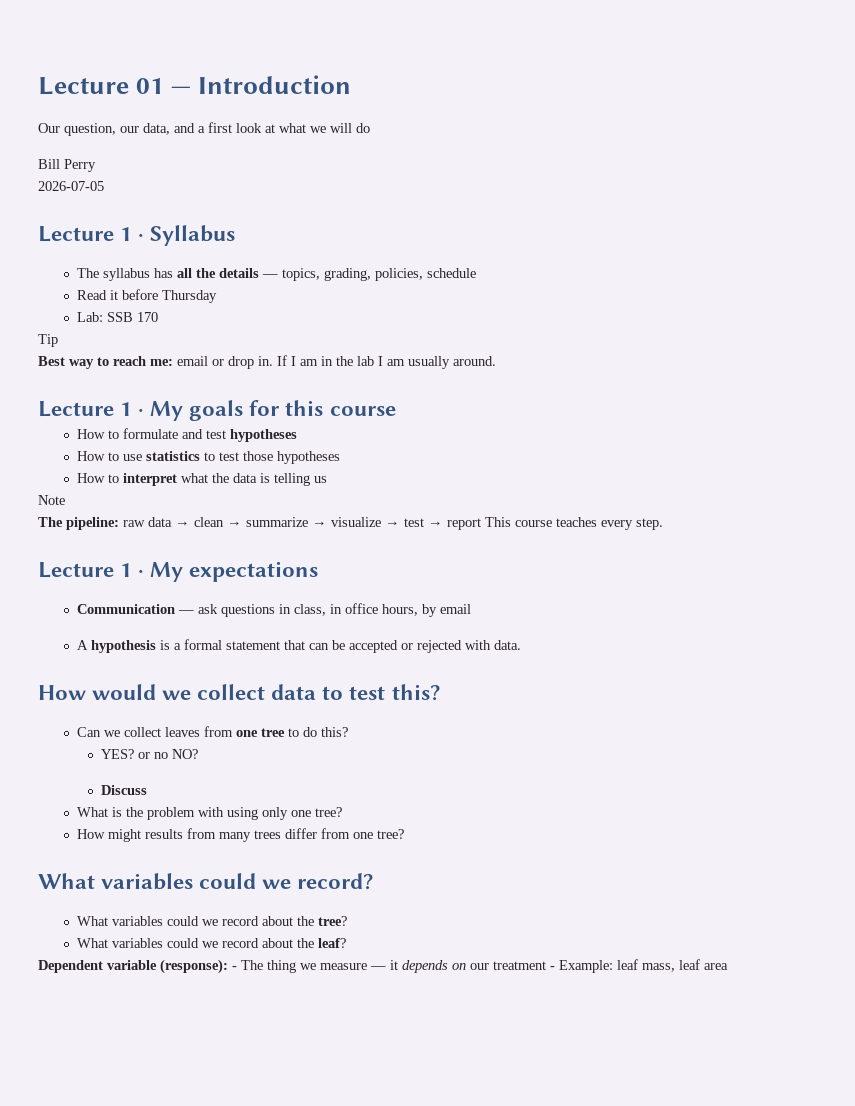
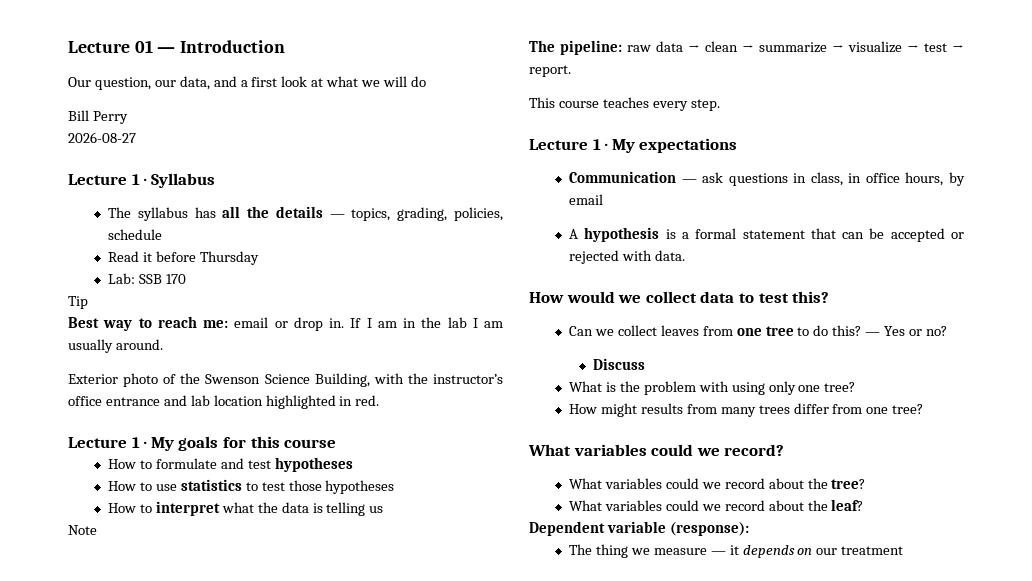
- 2026-07-05
+ 2026-08-27
+ Exterior photo of the Swenson Science Building, with the instructor’s office entrance and lab location highlighted in red.
- The pipeline: raw data → clean → summarize → visualize → test → report This course teaches every step.
+ The pipeline: raw data → clean → summarize → visualize → test → report.
+ This course teaches every step.
- Can we collect leaves from one tree to do this?
- YES? or no NO?
+ Can we collect leaves from one tree to do this? — Yes or no?
- Dependent variable (response): - The thing we measure — it depends on our treatment - Example: leaf mass, leaf area
+ Dependent variable (response):
+ The thing we measure — it depends on our treatment

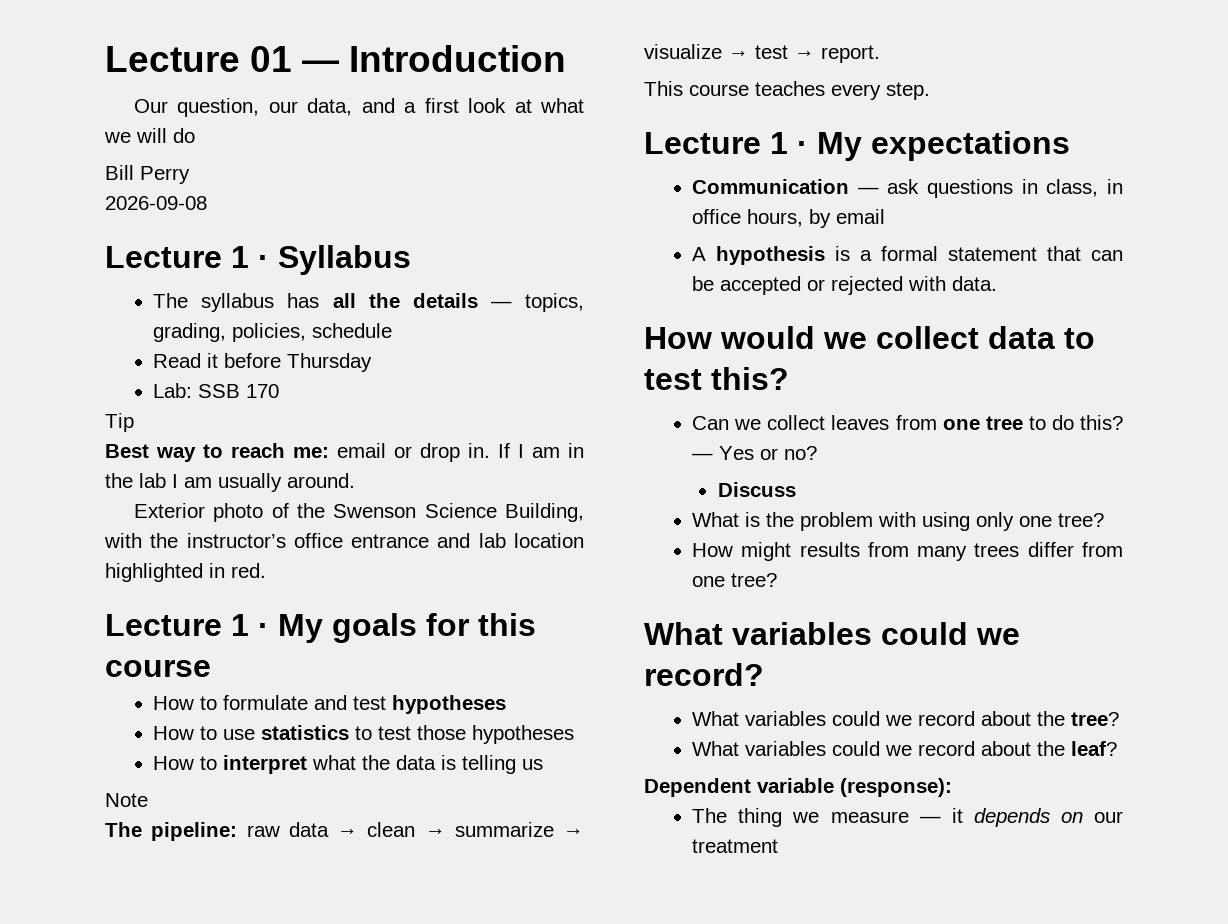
- 2026-08-27
+ 2026-09-08

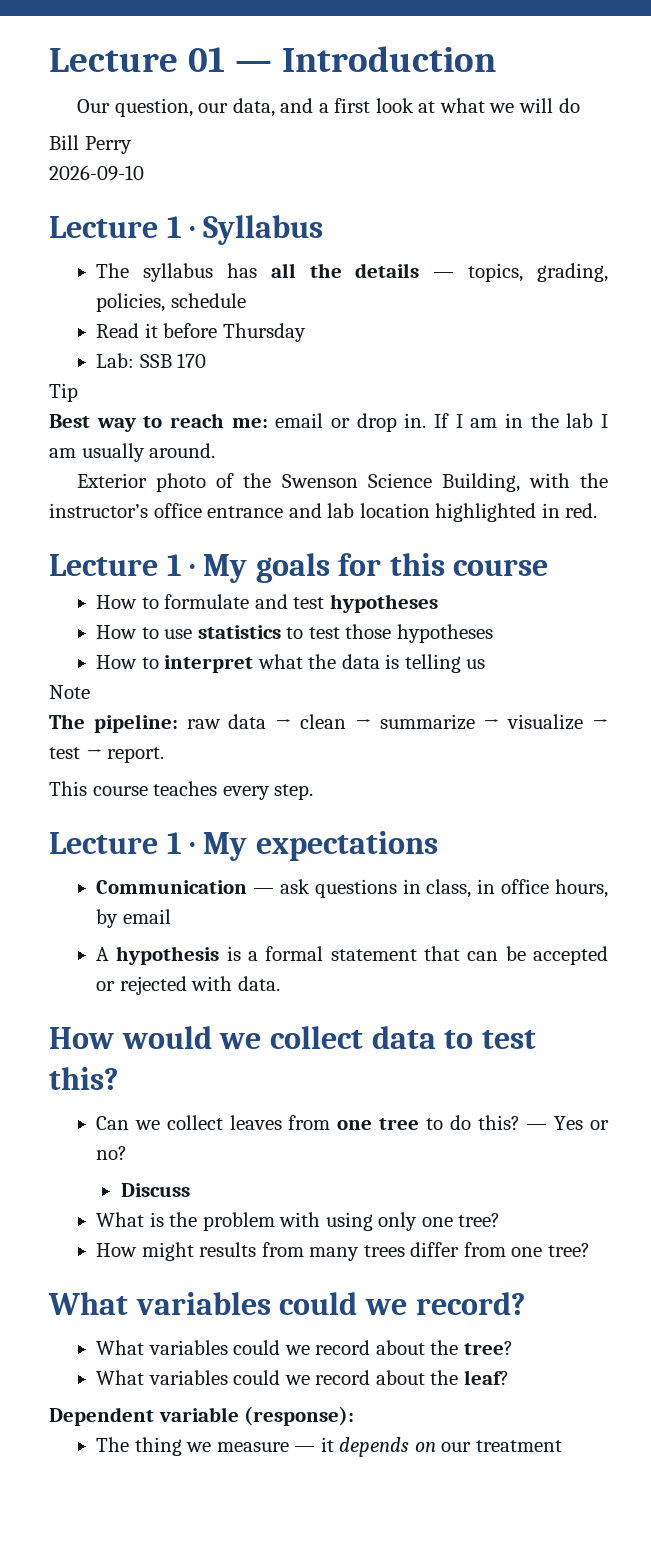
- 2026-09-08
+ 2026-09-10

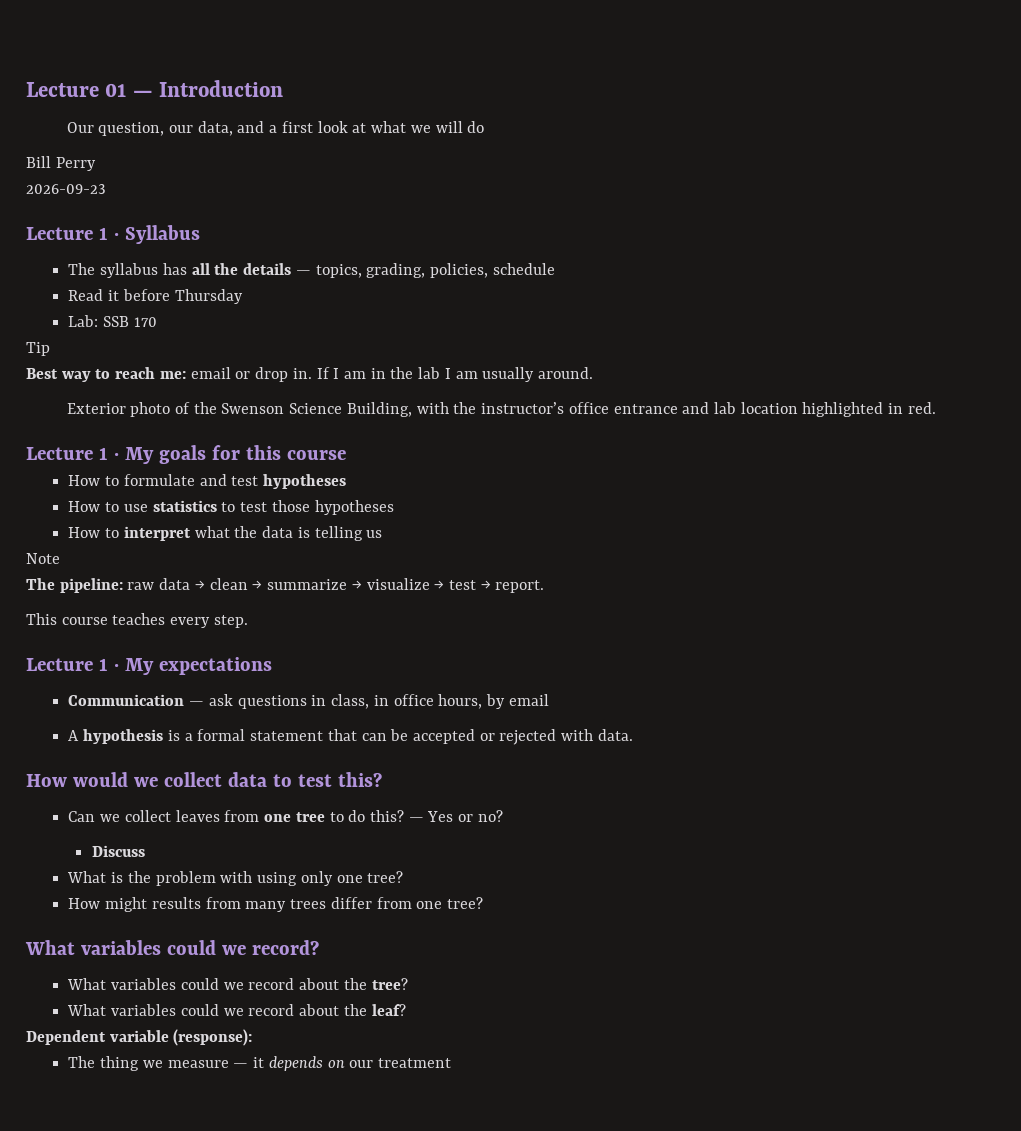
- 2026-09-10
+ 2026-09-23

